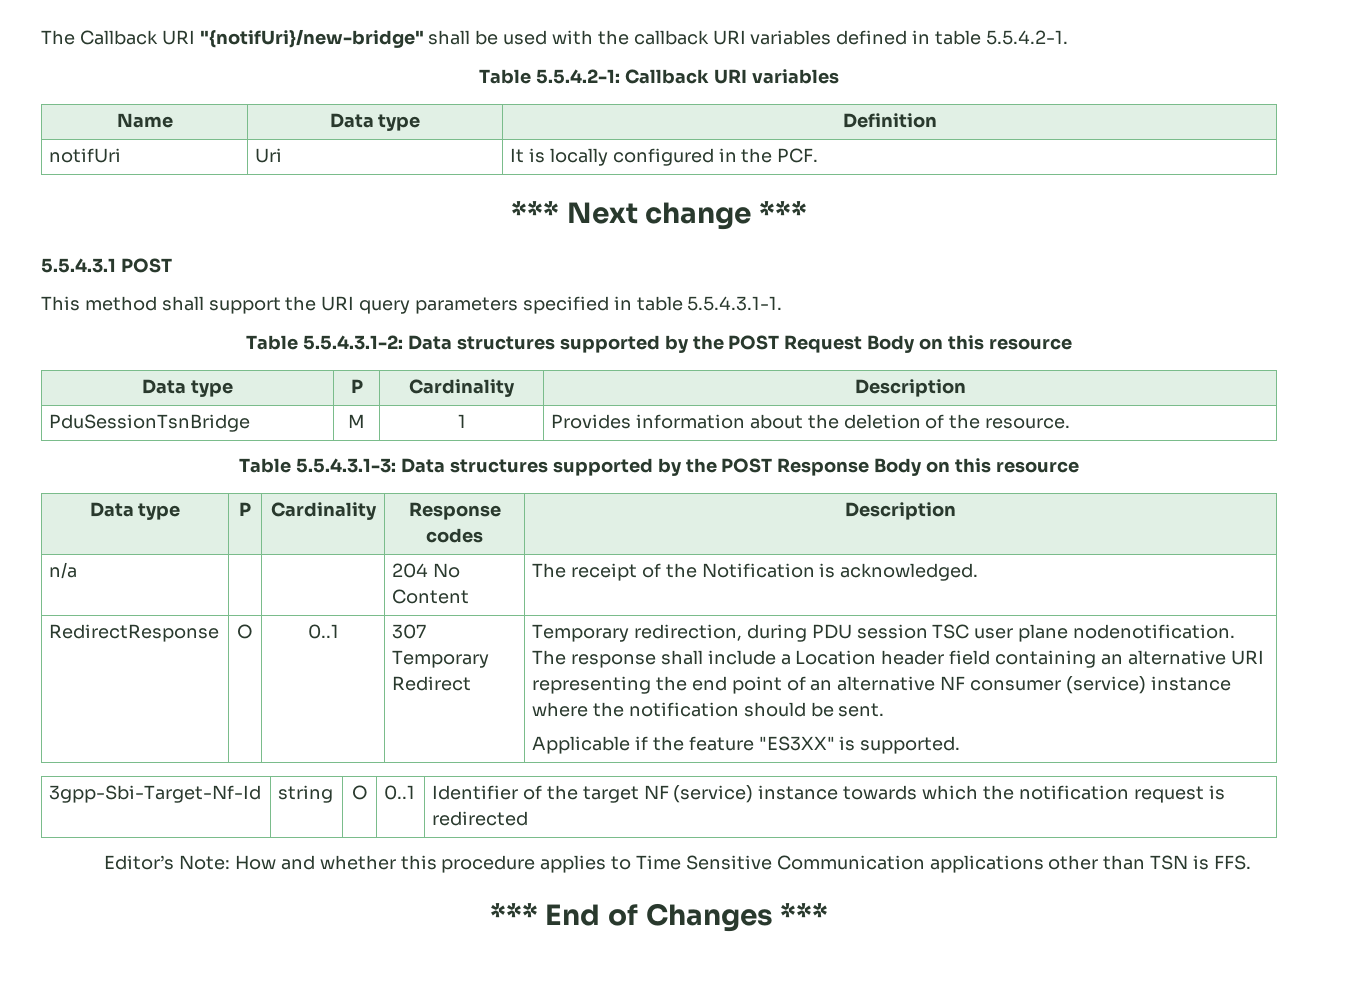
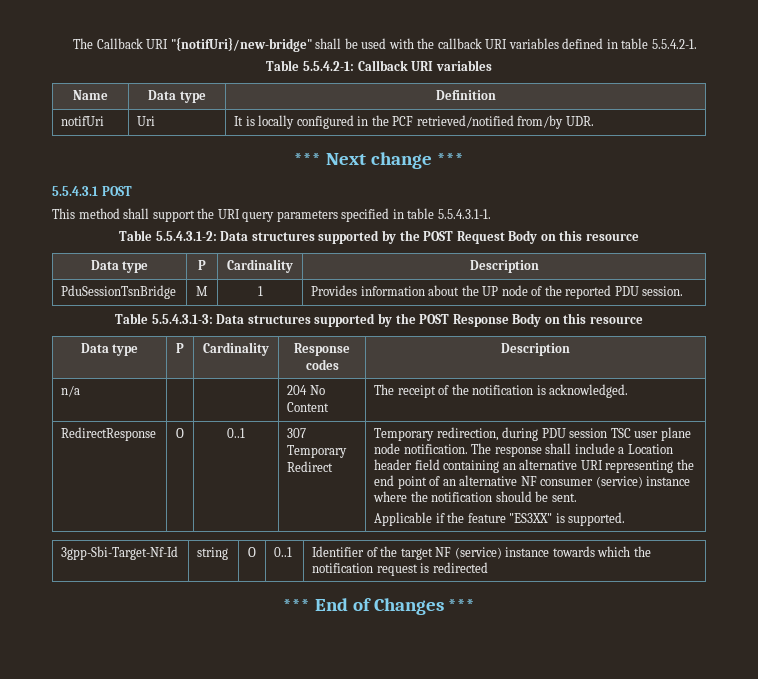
- notifUri | Uri | It is locally configured in the PCF.
+ notifUri | Uri | It is locally configured in the PCF retrieved/notified from/by UDR.
- PduSessionTsnBridge | M | 1 | Provides information about the deletion of the resource.
+ PduSessionTsnBridge | M | 1 | Provides information about the UP node of the reported PDU session.
- n/a | | | 204 No Content | The receipt of the Notification is acknowledged.
+ n/a | | | 204 No Content | The receipt of the notification is acknowledged.
- Temporary redirection, during PDU session TSC user plane nodenotification.
+ Temporary redirection, during PDU session TSC user plane node notification.
- Editor’s Note: How and whether this procedure applies to Time Sensitive Communication applications other than TSN is FFS.

